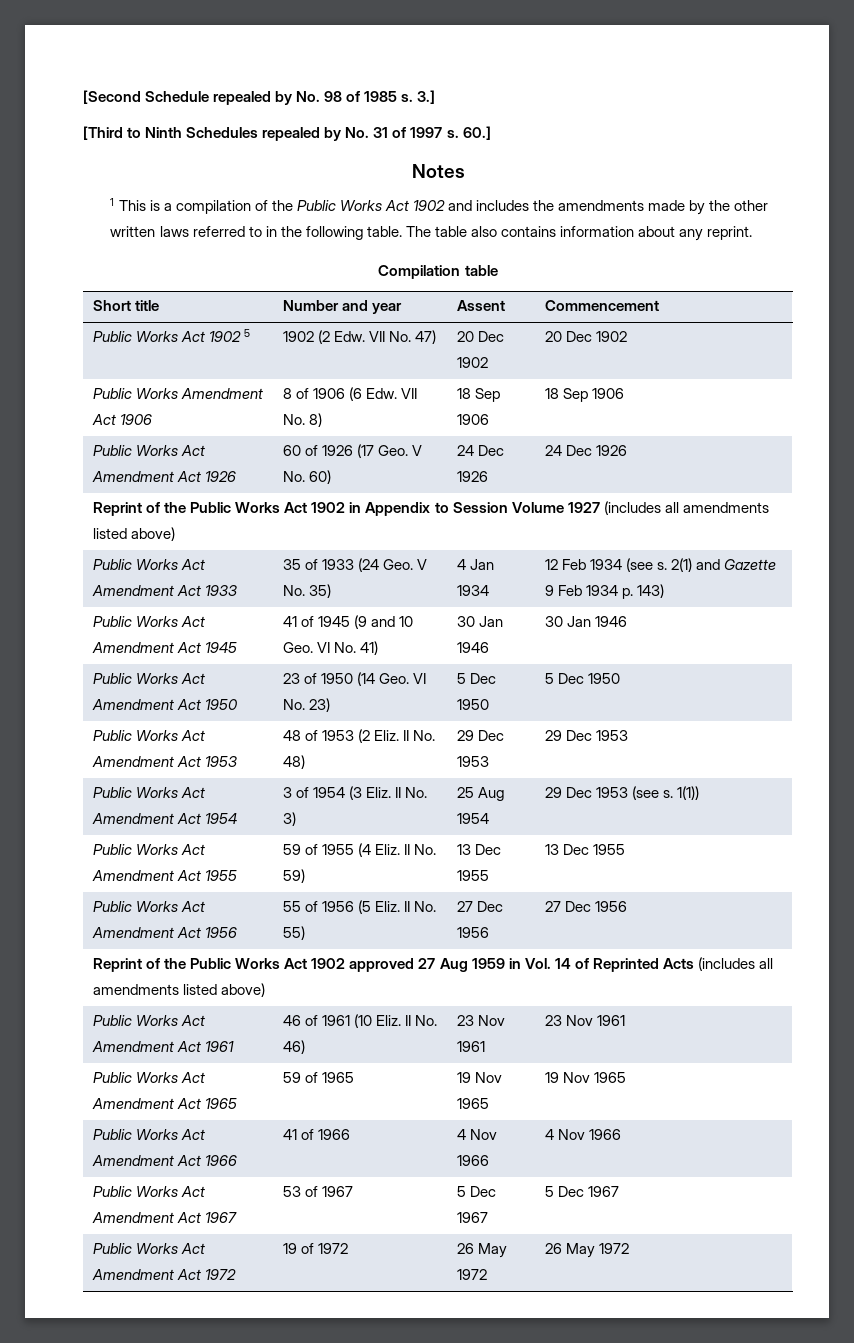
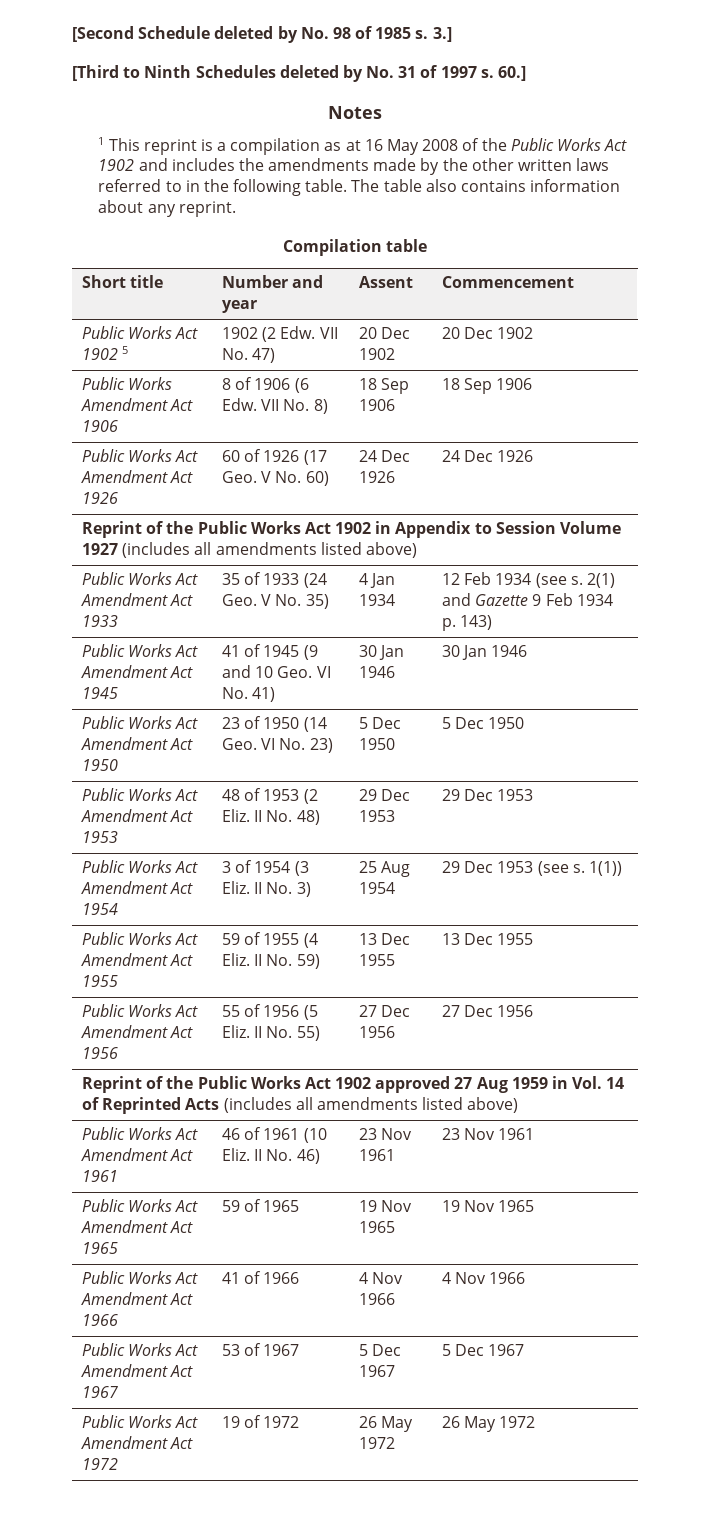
- [Second Schedule repealed by No. 98 of 1985 s.
+ [Second Schedule deleted by No. 98 of 1985 s.
- [Third to Ninth Schedules repealed by No. 31 of 1997 s.
+ [Third to Ninth Schedules deleted by No. 31 of 1997 s.
- 1 This is a compilation of the Public Works Act 1902 and includes the amendments made by the other written laws referred to in the following table.
+ 1 This reprint is a compilation as at 16 May 2008 of the Public Works Act 1902 and includes the amendments made by the other written laws referred to in the following table.

